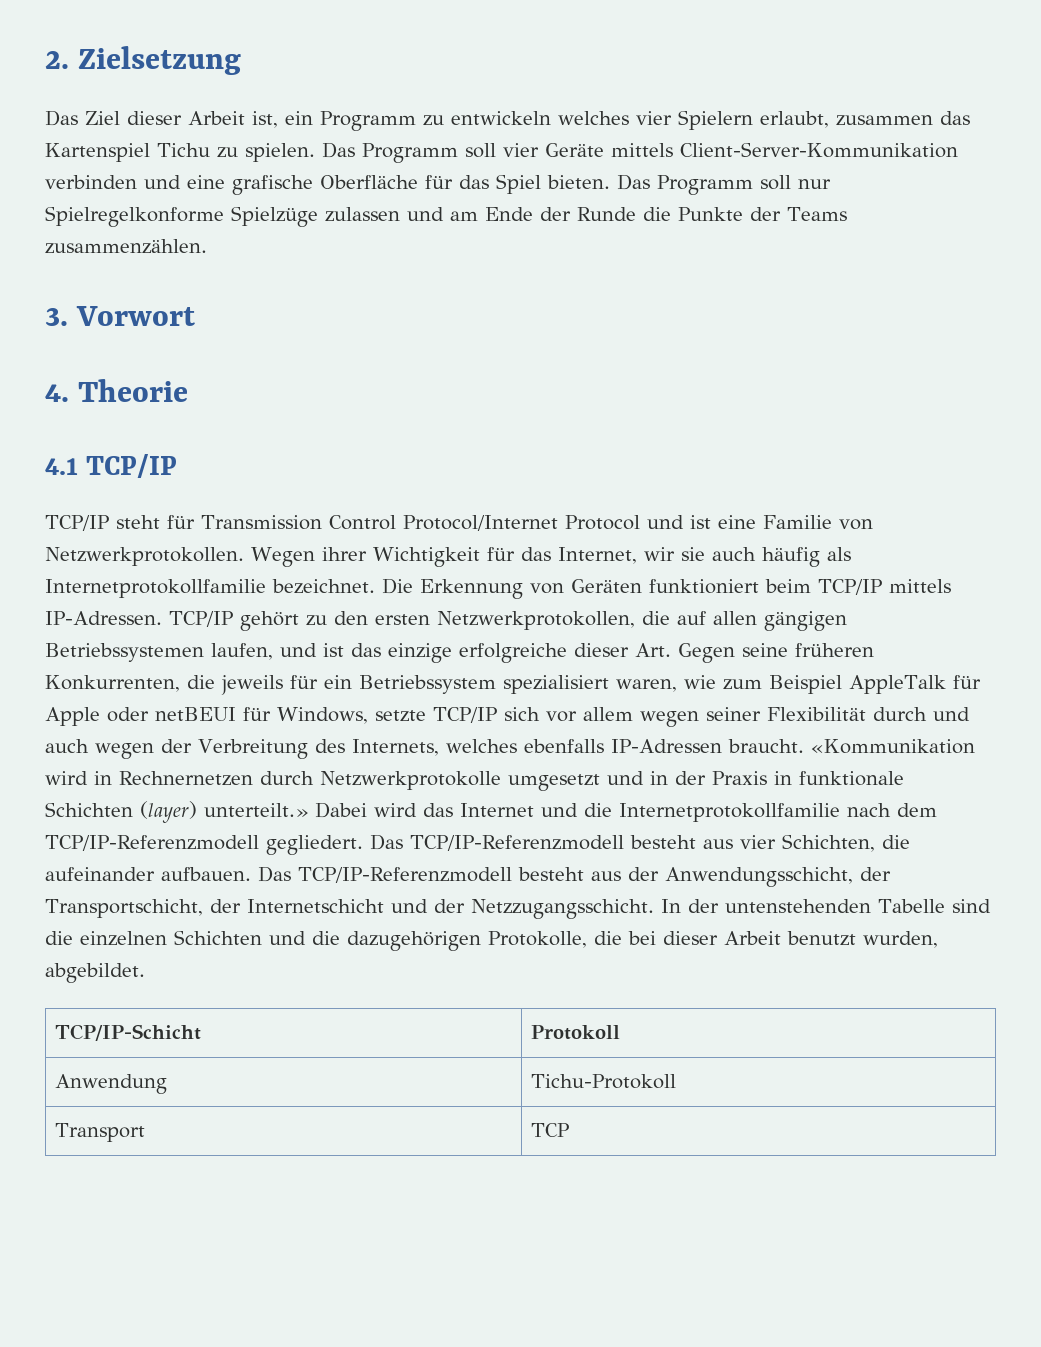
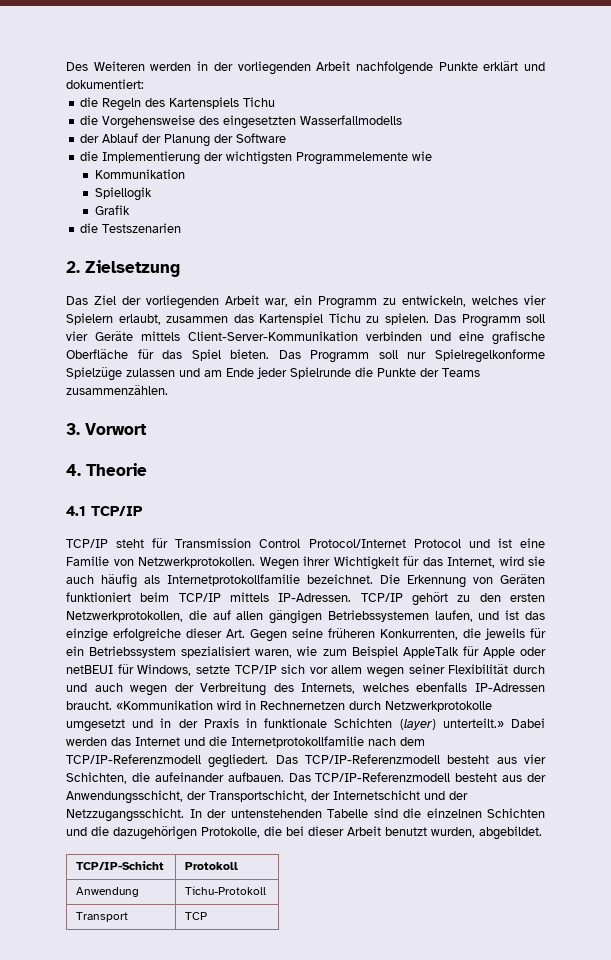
+ Des Weiteren werden in der vorliegenden Arbeit nachfolgende Punkte erklärt und dokumentiert:
+ die Regeln des Kartenspiels Tichu
+ die Vorgehensweise des eingesetzten Wasserfallmodells
+ der Ablauf der Planung der Software
+ die Implementierung der wichtigsten Programmelemente wie
+ Kommunikation
+ Spiellogik
+ Grafik
+ die Testszenarien
- Das Ziel dieser Arbeit ist, ein Programm zu entwickeln welches vier Spielern erlaubt, zusammen das Kartenspiel Tichu zu spielen.
+ Das Ziel der vorliegenden Arbeit war, ein Programm zu entwickeln, welches vier Spielern erlaubt, zusammen das Kartenspiel Tichu zu spielen.
- Das Programm soll nur Spielregelkonforme Spielzüge zulassen und am Ende der Runde die Punkte der Teams zusammenzählen.
+ Das Programm soll nur Spielregelkonforme Spielzüge zulassen und am Ende jeder Spielrunde die Punkte der Teams zusammenzählen.
- Wegen ihrer Wichtigkeit für das Internet, wir sie auch häufig als Internetprotokollfamilie bezeichnet.
+ Wegen ihrer Wichtigkeit für das Internet, wird sie auch häufig als Internetprotokollfamilie bezeichnet.
- Dabei wird das Internet und die Internetprotokollfamilie nach dem TCP/IP-Referenzmodell gegliedert.
+ Dabei werden das Internet und die Internetprotokollfamilie nach dem TCP/IP-Referenzmodell gegliedert.

